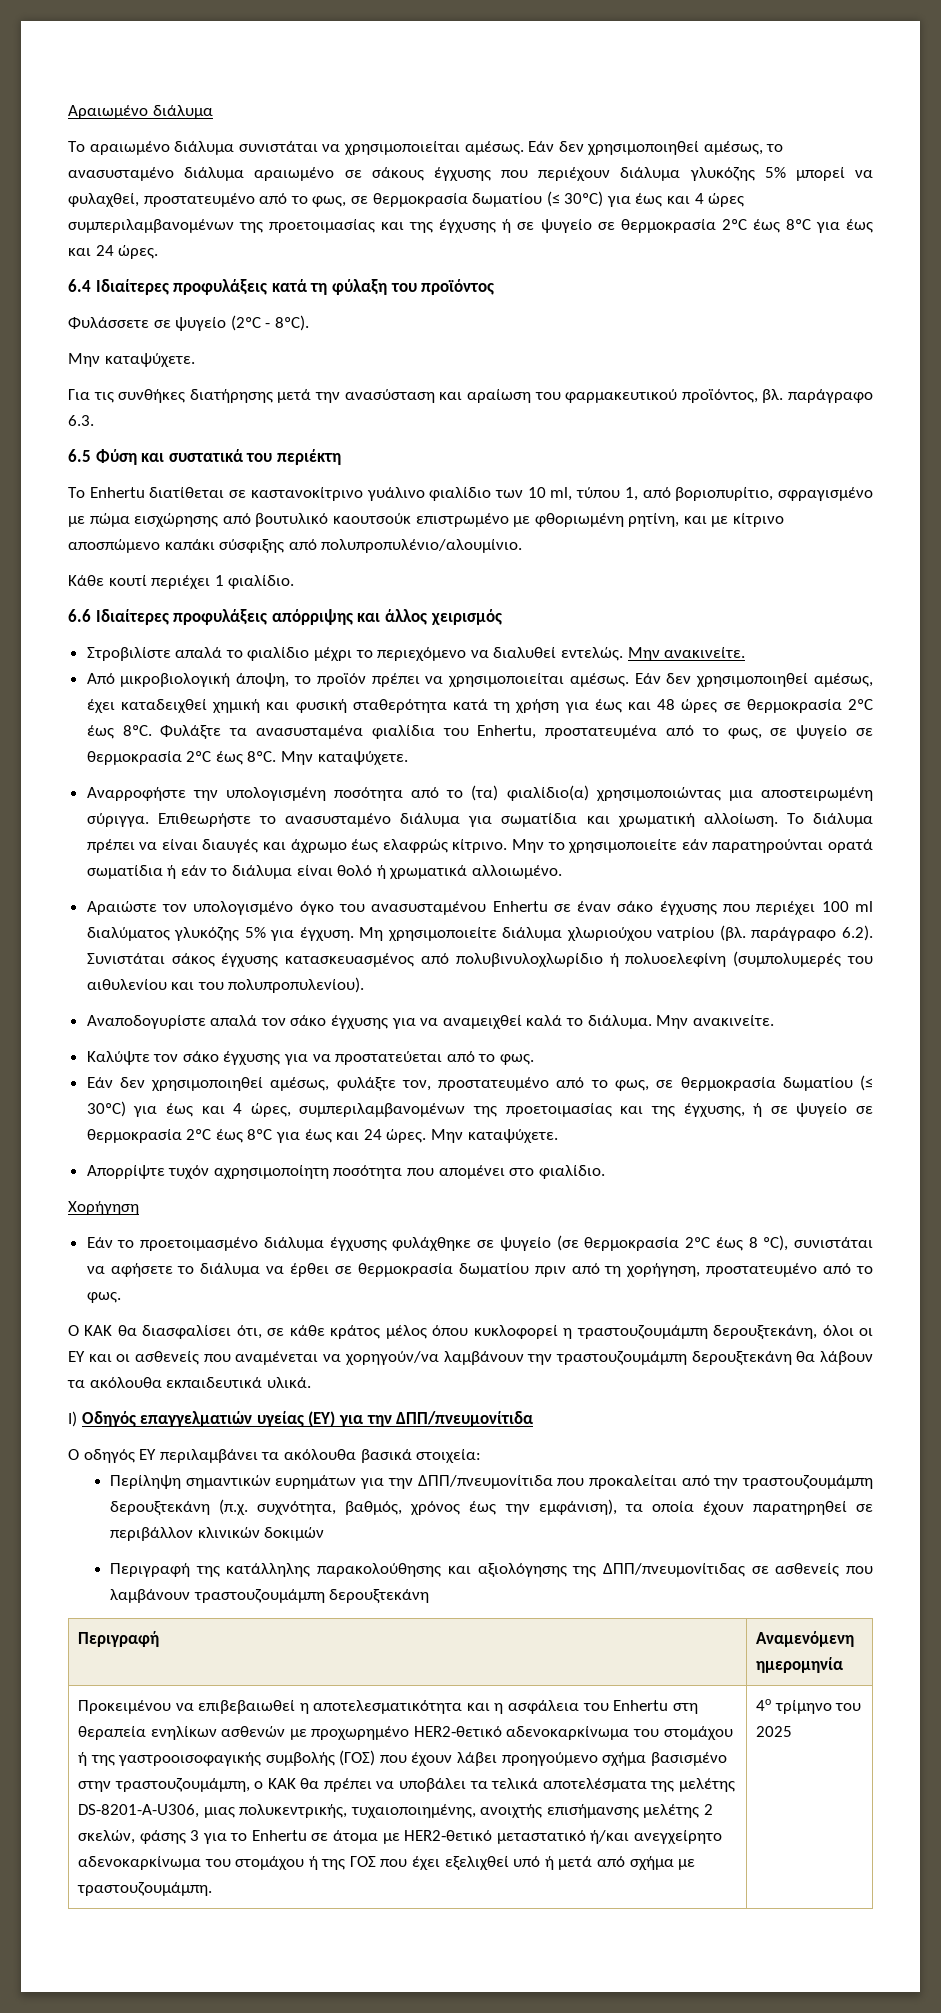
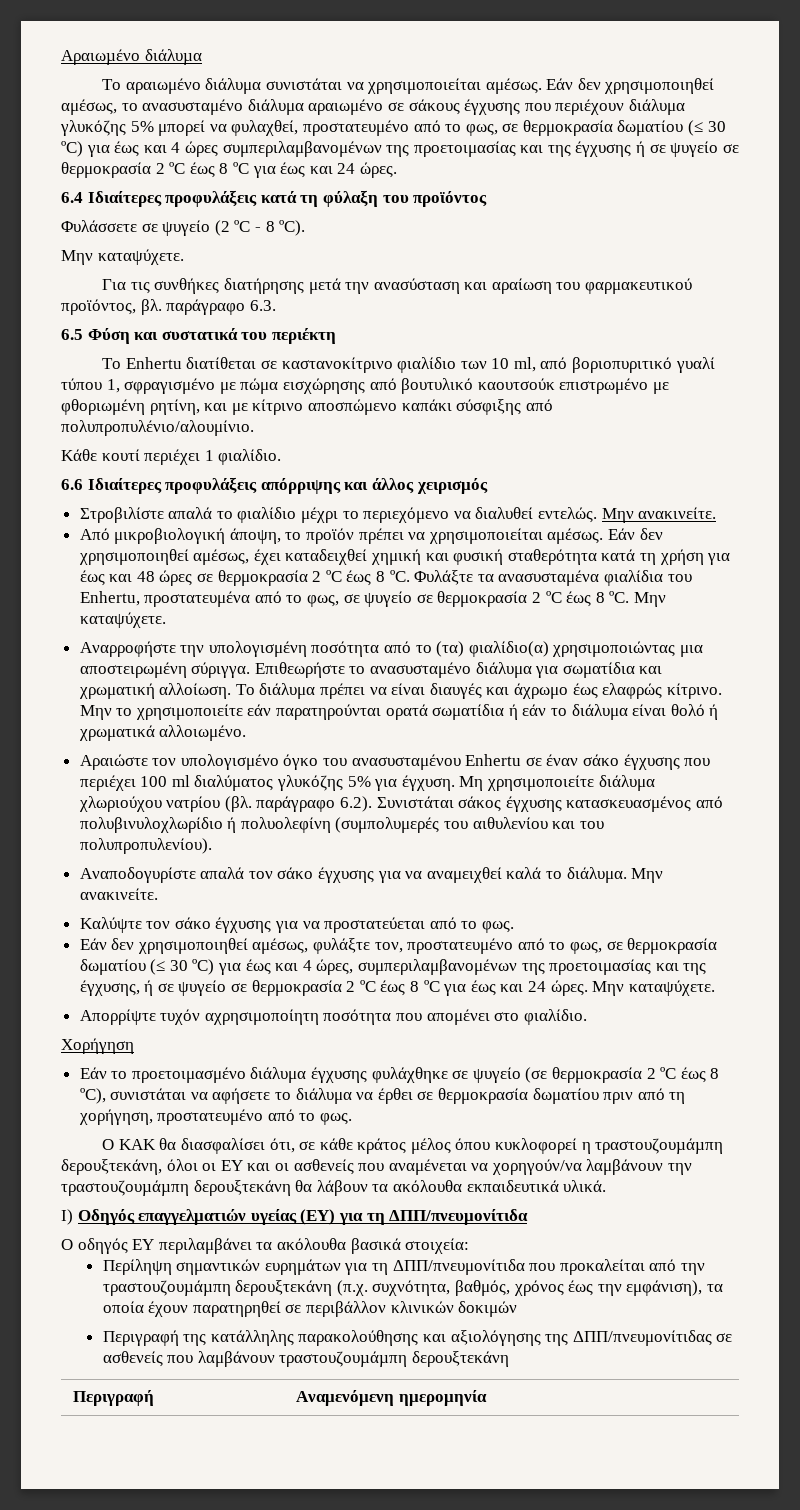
- Εάν δεν χρησιμοποιηθεί αμέσως, το ανασυσταμένο διάλυμα αραιωμένο σε σάκους έγχυσης που περιέχουν διάλυμα γλυκόζης 5% μπορεί να φυλαχθεί, προστατευμένο από το φως, σε θερμοκρασία δωματίου (≤ 30ºC) για έως και 4 ώρες συμπεριλαμβανομένων της προετοιμασίας και της έγχυσης ή σε ψυγείο σε θερμοκρασία 2ºC έως 8ºC για έως και 24 ώρες.
+ Εάν δεν χρησιμοποιηθεί αμέσως, το ανασυσταμένο διάλυμα αραιωμένο σε σάκους έγχυσης που περιέχουν διάλυμα γλυκόζης 5% μπορεί να φυλαχθεί, προστατευμένο από το φως, σε θερμοκρασία δωματίου (≤ 30 ºC) για έως και 4 ώρες συμπεριλαμβανομένων της προετοιμασίας και της έγχυσης ή σε ψυγείο σε θερμοκρασία 2 ºC έως 8 ºC για έως και 24 ώρες.
- Φυλάσσετε σε ψυγείο (2ºC - 8ºC).
+ Φυλάσσετε σε ψυγείο (2 ºC - 8 ºC).
- Το Enhertu διατίθεται σε καστανοκίτρινο γυάλινο φιαλίδιο των 10 ml, τύπου 1, από βοριοπυρίτιο, σφραγισμένο με πώμα εισχώρησης από βουτυλικό καουτσούκ επιστρωμένο με φθοριωμένη ρητίνη, και με κίτρινο αποσπώμενο καπάκι σύσφιξης από πολυπροπυλένιο/αλουμίνιο.
+ Το Enhertu διατίθεται σε καστανοκίτρινο φιαλίδιο των 10 ml, από βοριοπυριτικό γυαλί τύπου 1, σφραγισμένο με πώμα εισχώρησης από βουτυλικό καουτσούκ επιστρωμένο με φθοριωμένη ρητίνη, και με κίτρινο αποσπώμενο καπάκι σύσφιξης από πολυπροπυλένιο/αλουμίνιο.
- Εάν δεν χρησιμοποιηθεί αμέσως, έχει καταδειχθεί χημική και φυσική σταθερότητα κατά τη χρήση για έως και 48 ώρες σε θερμοκρασία 2ºC έως 8ºC.
+ Εάν δεν χρησιμοποιηθεί αμέσως, έχει καταδειχθεί χημική και φυσική σταθερότητα κατά τη χρήση για έως και 48 ώρες σε θερμοκρασία 2 ºC έως 8 ºC.
- Φυλάξτε τα ανασυσταμένα φιαλίδια του Enhertu, προστατευμένα από το φως, σε ψυγείο σε θερμοκρασία 2ºC έως 8ºC.
+ Φυλάξτε τα ανασυσταμένα φιαλίδια του Enhertu, προστατευμένα από το φως, σε ψυγείο σε θερμοκρασία 2 ºC έως 8 ºC.
- Μη χρησιμοποιείτε διάλυμα χλωριούχου νατρίου (βλ. παράγραφο 6.2). Συνιστάται σάκος έγχυσης κατασκευασμένος από πολυβινυλοχλωρίδιο ή πολυοελεφίνη (συμπολυμερές του αιθυλενίου και του πολυπροπυλενίου).
+ Μη χρησιμοποιείτε διάλυμα χλωριούχου νατρίου (βλ. παράγραφο 6.2). Συνιστάται σάκος έγχυσης κατασκευασμένος από πολυβινυλοχλωρίδιο ή πολυολεφίνη (συμπολυμερές του αιθυλενίου και του πολυπροπυλενίου).
- Εάν δεν χρησιμοποιηθεί αμέσως, φυλάξτε τον, προστατευμένο από το φως, σε θερμοκρασία δωματίου (≤ 30ºC) για έως και 4 ώρες, συμπεριλαμβανομένων της προετοιμασίας και της έγχυσης, ή σε ψυγείο σε θερμοκρασία 2ºC έως 8ºC για έως και 24 ώρες.
+ Εάν δεν χρησιμοποιηθεί αμέσως, φυλάξτε τον, προστατευμένο από το φως, σε θερμοκρασία δωματίου (≤ 30 ºC) για έως και 4 ώρες, συμπεριλαμβανομένων της προετοιμασίας και της έγχυσης, ή σε ψυγείο σε θερμοκρασία 2 ºC έως 8 ºC για έως και 24 ώρες.
- Εάν το προετοιμασμένο διάλυμα έγχυσης φυλάχθηκε σε ψυγείο (σε θερμοκρασία 2ºC έως 8 ºC), συνιστάται να αφήσετε το διάλυμα να έρθει σε θερμοκρασία δωματίου πριν από τη χορήγηση, προστατευμένο από το φως.
+ Εάν το προετοιμασμένο διάλυμα έγχυσης φυλάχθηκε σε ψυγείο (σε θερμοκρασία 2 ºC έως 8 ºC), συνιστάται να αφήσετε το διάλυμα να έρθει σε θερμοκρασία δωματίου πριν από τη χορήγηση, προστατευμένο από το φως.
- I) Οδηγός επαγγελματιών υγείας (ΕΥ) για την ΔΠΠ/πνευμονίτιδα
+ I) Οδηγός επαγγελματιών υγείας (ΕΥ) για τη ΔΠΠ/πνευμονίτιδα
- Περίληψη σημαντικών ευρημάτων για την ΔΠΠ/πνευμονίτιδα που προκαλείται από την τραστουζουµάµπη δερουξτεκάνη (π.χ. συχνότητα, βαθμός, χρόνος έως την εμφάνιση), τα οποία έχουν παρατηρηθεί σε περιβάλλον κλινικών δοκιμών
+ Περίληψη σημαντικών ευρημάτων για τη ΔΠΠ/πνευμονίτιδα που προκαλείται από την τραστουζουµάµπη δερουξτεκάνη (π.χ. συχνότητα, βαθμός, χρόνος έως την εμφάνιση), τα οποία έχουν παρατηρηθεί σε περιβάλλον κλινικών δοκιμών
- Προκειμένου να επιβεβαιωθεί η αποτελεσματικότητα και η ασφάλεια του Enhertu στη θεραπεία ενηλίκων ασθενών με προχωρημένο HER2‑θετικό αδενοκαρκίνωμα του στομάχου ή της γαστροοισοφαγικής συμβολής (ΓΟΣ) που έχουν λάβει προηγούμενο σχήμα βασισμένο στην τραστουζουµάµπη, ο ΚΑΚ θα πρέπει να υποβάλει τα τελικά αποτελέσματα της μελέτης DS-8201-A-U306, μιας πολυκεντρικής, τυχαιοποιημένης, ανοιχτής επισήμανσης μελέτης 2 σκελών, φάσης 3 για το Enhertu σε άτομα με HER2‑θετικό μεταστατικό ή/και ανεγχείρητο αδενοκαρκίνωμα του στομάχου ή της ΓΟΣ που έχει εξελιχθεί υπό ή μετά από σχήμα με τραστουζουµάµπη. | 4ο τρίμηνο του 2025

